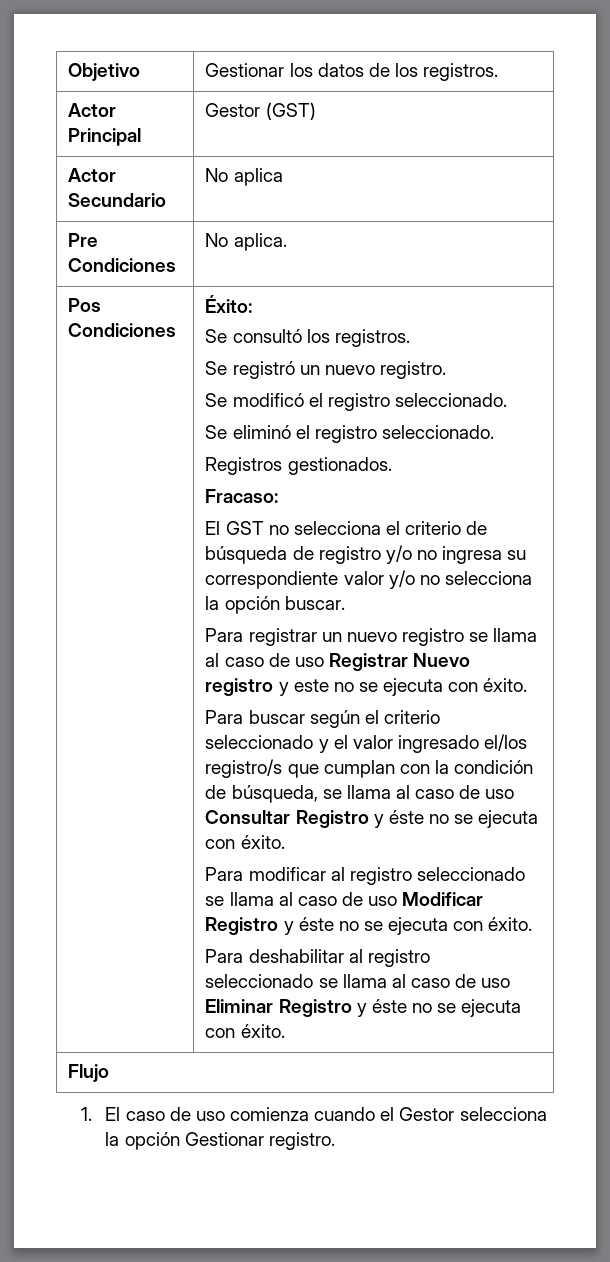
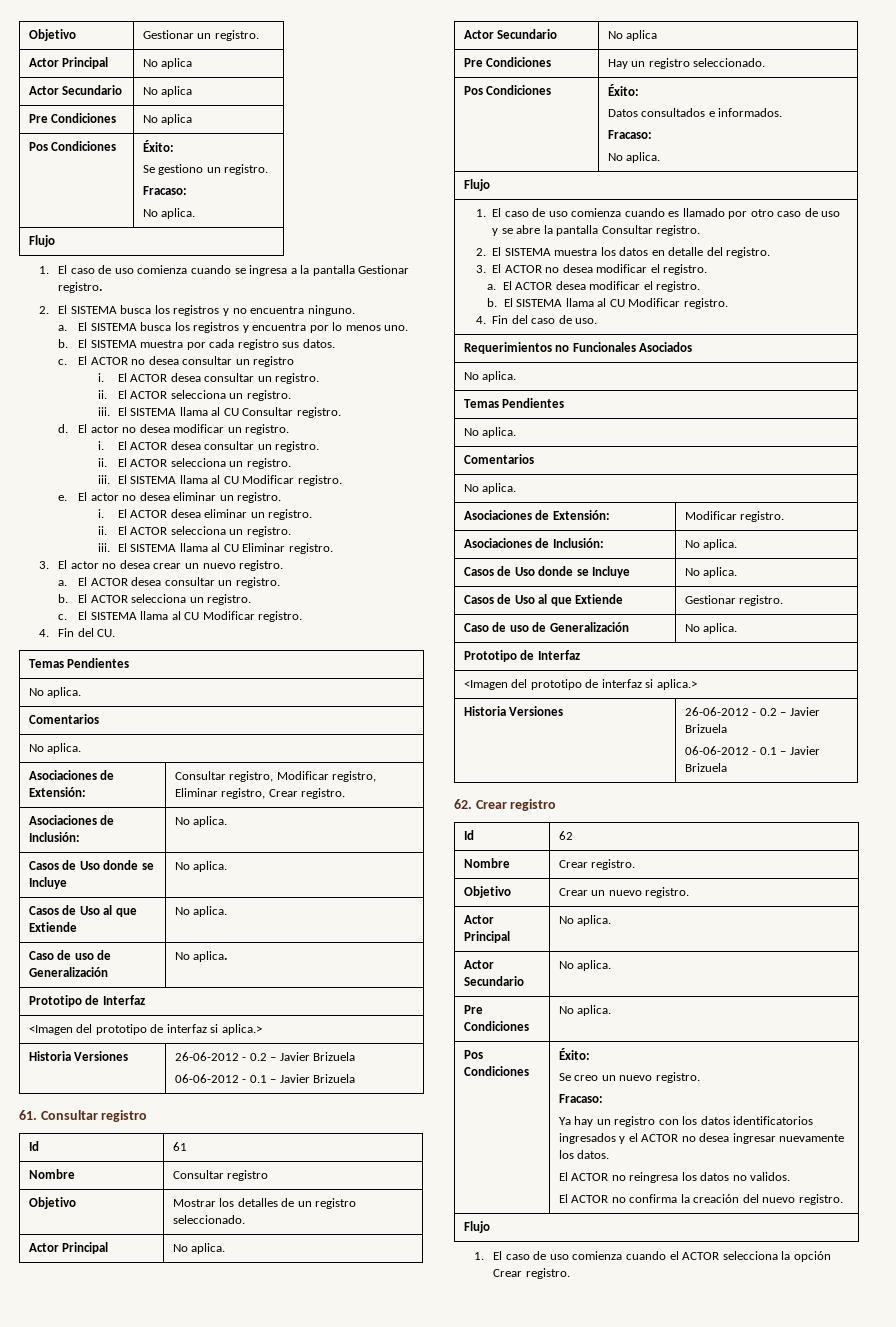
- Objetivo | Gestionar los datos de los registros.
- Actor Principal | Gestor (GST)
+ Objetivo | Gestionar un registro.
+ Actor Principal | No aplica
  Actor Secundario | No aplica
+ Pre Condiciones | No aplica
+ Pos Condiciones | Éxito:
+ Se gestiono un registro.
+ Fracaso:
+ No aplica.
+ Flujo
+ 1. El caso de uso comienza cuando se ingresa a la pantalla Gestionar registro.
+ 2. El SISTEMA busca los registros y no encuentra ninguno.
+ a. El SISTEMA busca los registros y encuentra por lo menos uno.
+ b. El SISTEMA muestra por cada registro sus datos.
+ c. El ACTOR no desea consultar un registro
+ i. El ACTOR desea consultar un registro.
+ ii. El ACTOR selecciona un registro.
+ iii. El SISTEMA llama al CU Consultar registro.
+ d. El actor no desea modificar un registro.
+ i. El ACTOR desea consultar un registro.
+ ii. El ACTOR selecciona un registro.
+ iii. El SISTEMA llama al CU Modificar registro.
+ e. El actor no desea eliminar un registro.
+ i. El ACTOR desea eliminar un registro.
+ ii. El ACTOR selecciona un registro.
+ iii. El SISTEMA llama al CU Eliminar registro.
+ 3. El actor no desea crear un nuevo registro.
+ a. El ACTOR desea consultar un registro.
+ b. El ACTOR selecciona un registro.
+ c. El SISTEMA llama al CU Modificar registro.
+ 4. Fin del CU.
+ Temas Pendientes
+ No aplica.
+ Comentarios
+ No aplica.
+ Asociaciones de Extensión: | Consultar registro, Modificar registro, Eliminar registro, Crear registro.
+ Asociaciones de Inclusión: | No aplica.
+ Casos de Uso donde se Incluye | No aplica.
+ Casos de Uso al que Extiende | No aplica.
+ Caso de uso de Generalización | No aplica.
+ Prototipo de Interfaz
+ <Imagen del prototipo de interfaz si aplica.>
+ Historia Versiones | 26-06-2012 - 0.2 – Javier Brizuela
+ 06-06-2012 - 0.1 – Javier Brizuela
+ 61. Consultar registro
+ Id | 61
+ Nombre | Consultar registro
+ Objetivo | Mostrar los detalles de un registro seleccionado.
+ Actor Principal | No aplica.
+ Actor Secundario | No aplica
+ Pre Condiciones | Hay un registro seleccionado.
+ Pos Condiciones | Éxito:
+ Datos consultados e informados.
+ Fracaso:
+ No aplica.
+ Flujo
+ 1. El caso de uso comienza cuando es llamado por otro caso de uso y se abre la pantalla Consultar registro.
+ 2. El SISTEMA muestra los datos en detalle del registro.
+ 3. El ACTOR no desea modificar el registro.
+ a. El ACTOR desea modificar el registro.
+ b. El SISTEMA llama al CU Modificar registro.
+ 4. Fin del caso de uso.
+ Requerimientos no Funcionales Asociados
+ No aplica.
+ Temas Pendientes
+ No aplica.
+ Comentarios
+ No aplica.
+ Asociaciones de Extensión: | Modificar registro.
+ Asociaciones de Inclusión: | No aplica.
+ Casos de Uso donde se Incluye | No aplica.
+ Casos de Uso al que Extiende | Gestionar registro.
+ Caso de uso de Generalización | No aplica.
+ Prototipo de Interfaz
+ <Imagen del prototipo de interfaz si aplica.>
+ Historia Versiones | 26-06-2012 - 0.2 – Javier Brizuela
+ 06-06-2012 - 0.1 – Javier Brizuela
+ 62. Crear registro
+ Id | 62
+ Nombre | Crear registro.
+ Objetivo | Crear un nuevo registro.
+ Actor Principal | No aplica.
+ Actor Secundario | No aplica.
- Se consultó los registros.
- Se registró un nuevo registro.
- Se modificó el registro seleccionado.
- Se eliminó el registro seleccionado.
- Registros gestionados.
+ Se creo un nuevo registro.
  Fracaso:
- El GST no selecciona el criterio de búsqueda de registro y/o no ingresa su correspondiente valor y/o no selecciona la opción buscar.
- Para registrar un nuevo registro se llama al caso de uso Registrar Nuevo registro y este no se ejecuta con éxito.
- Para buscar según el criterio seleccionado y el valor ingresado el/los registro/s que cumplan con la condición de búsqueda, se llama al caso de uso Consultar Registro y éste no se ejecuta con éxito.
- Para modificar al registro seleccionado se llama al caso de uso Modificar Registro y éste no se ejecuta con éxito.
- Para deshabilitar al registro seleccionado se llama al caso de uso Eliminar Registro y éste no se ejecuta con éxito.
+ Ya hay un registro con los datos identificatorios ingresados y el ACTOR no desea ingresar nuevamente los datos.
+ El ACTOR no reingresa los datos no validos.
+ El ACTOR no confirma la creación del nuevo registro.
- 1. El caso de uso comienza cuando el Gestor selecciona la opción Gestionar registro.
+ 1. El caso de uso comienza cuando el ACTOR selecciona la opción Crear registro.

